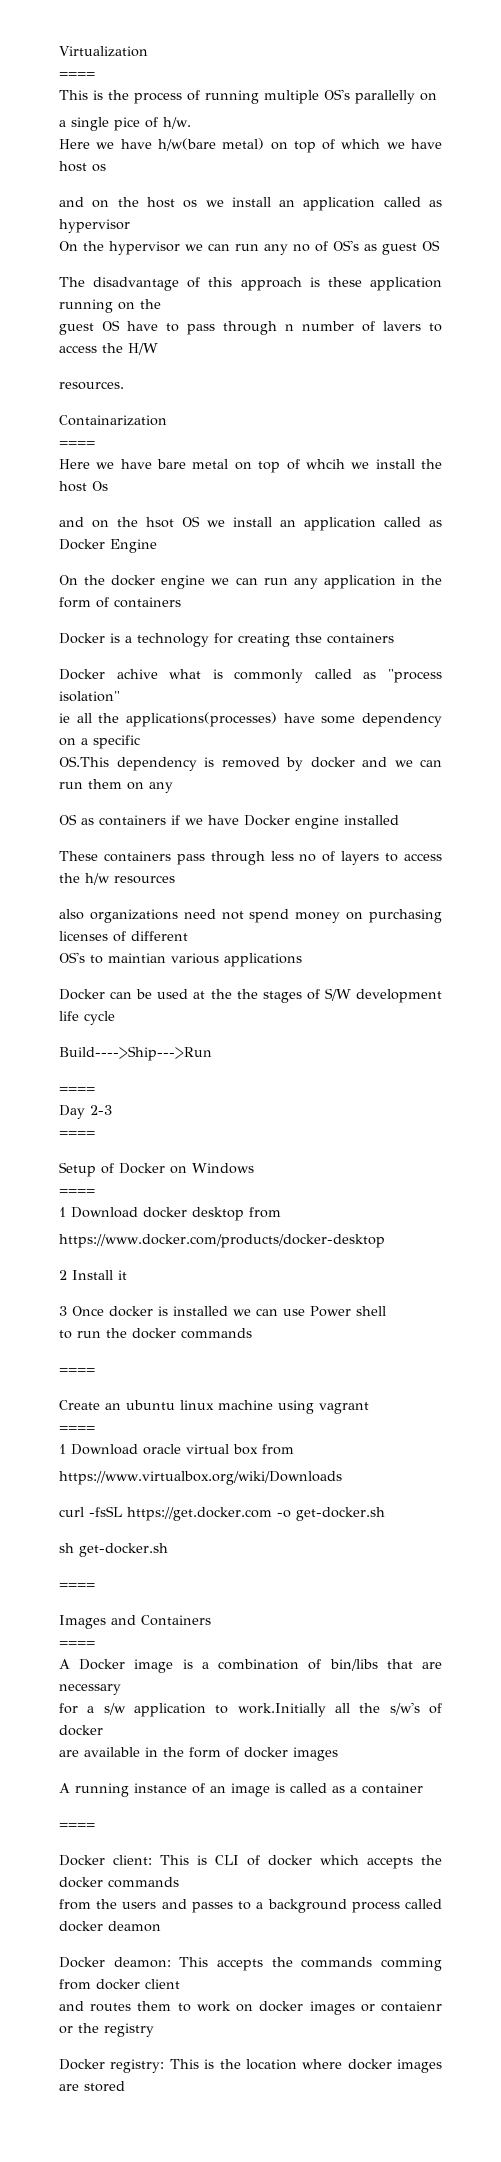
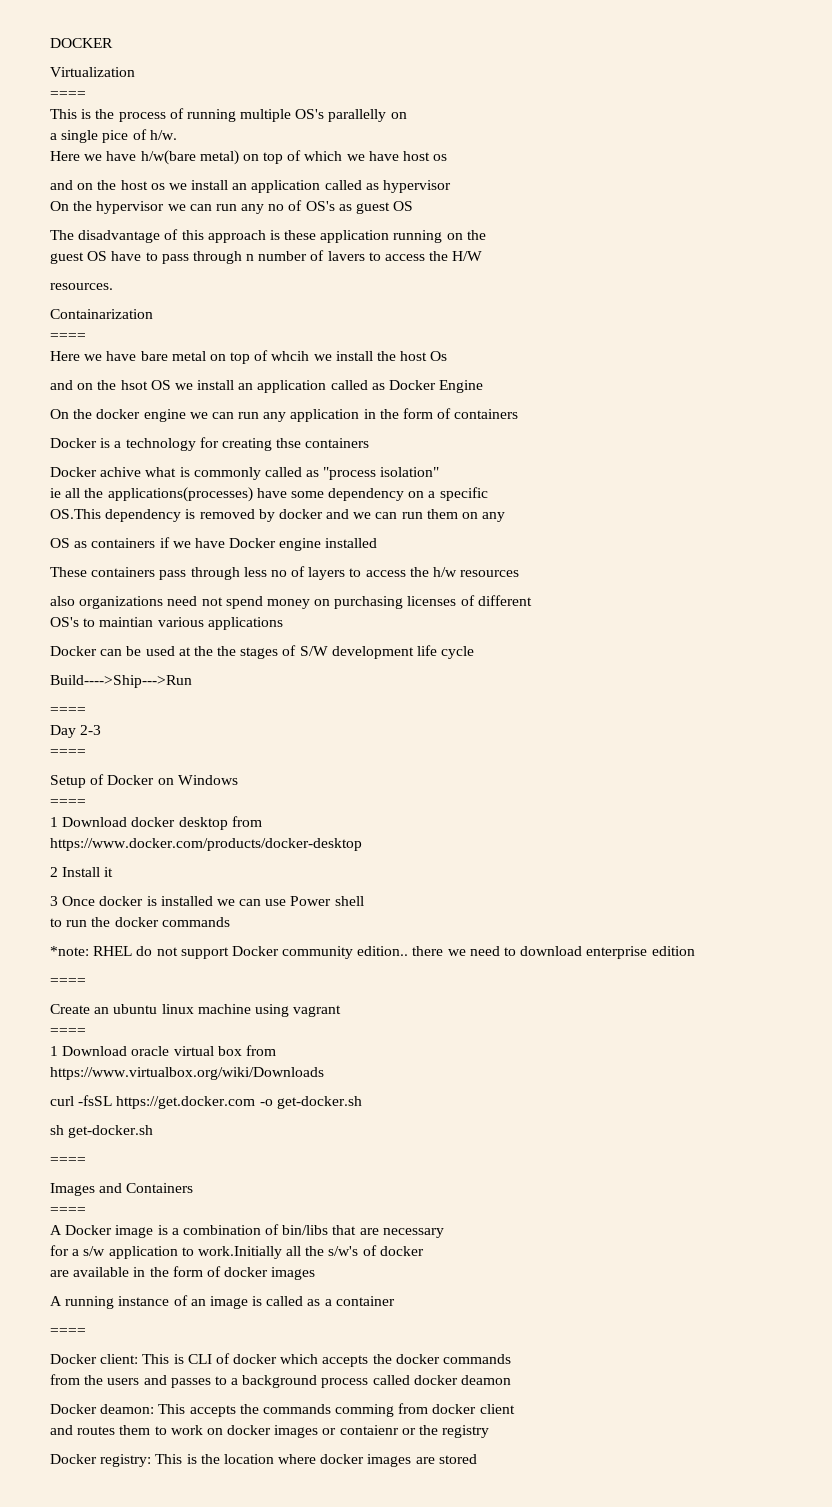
+ DOCKER
+ *note: RHEL do not support Docker community edition.. there we need to download enterprise edition

